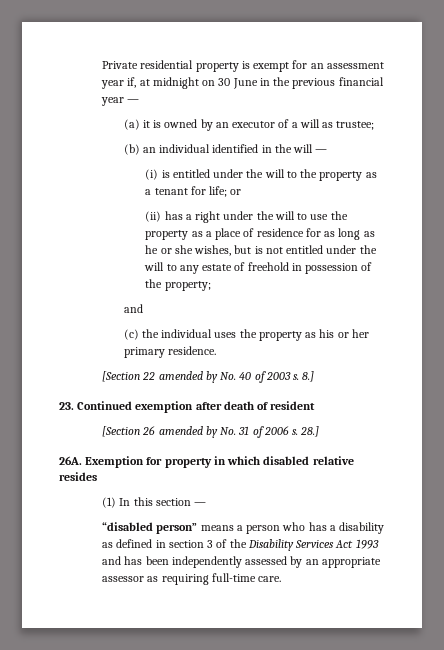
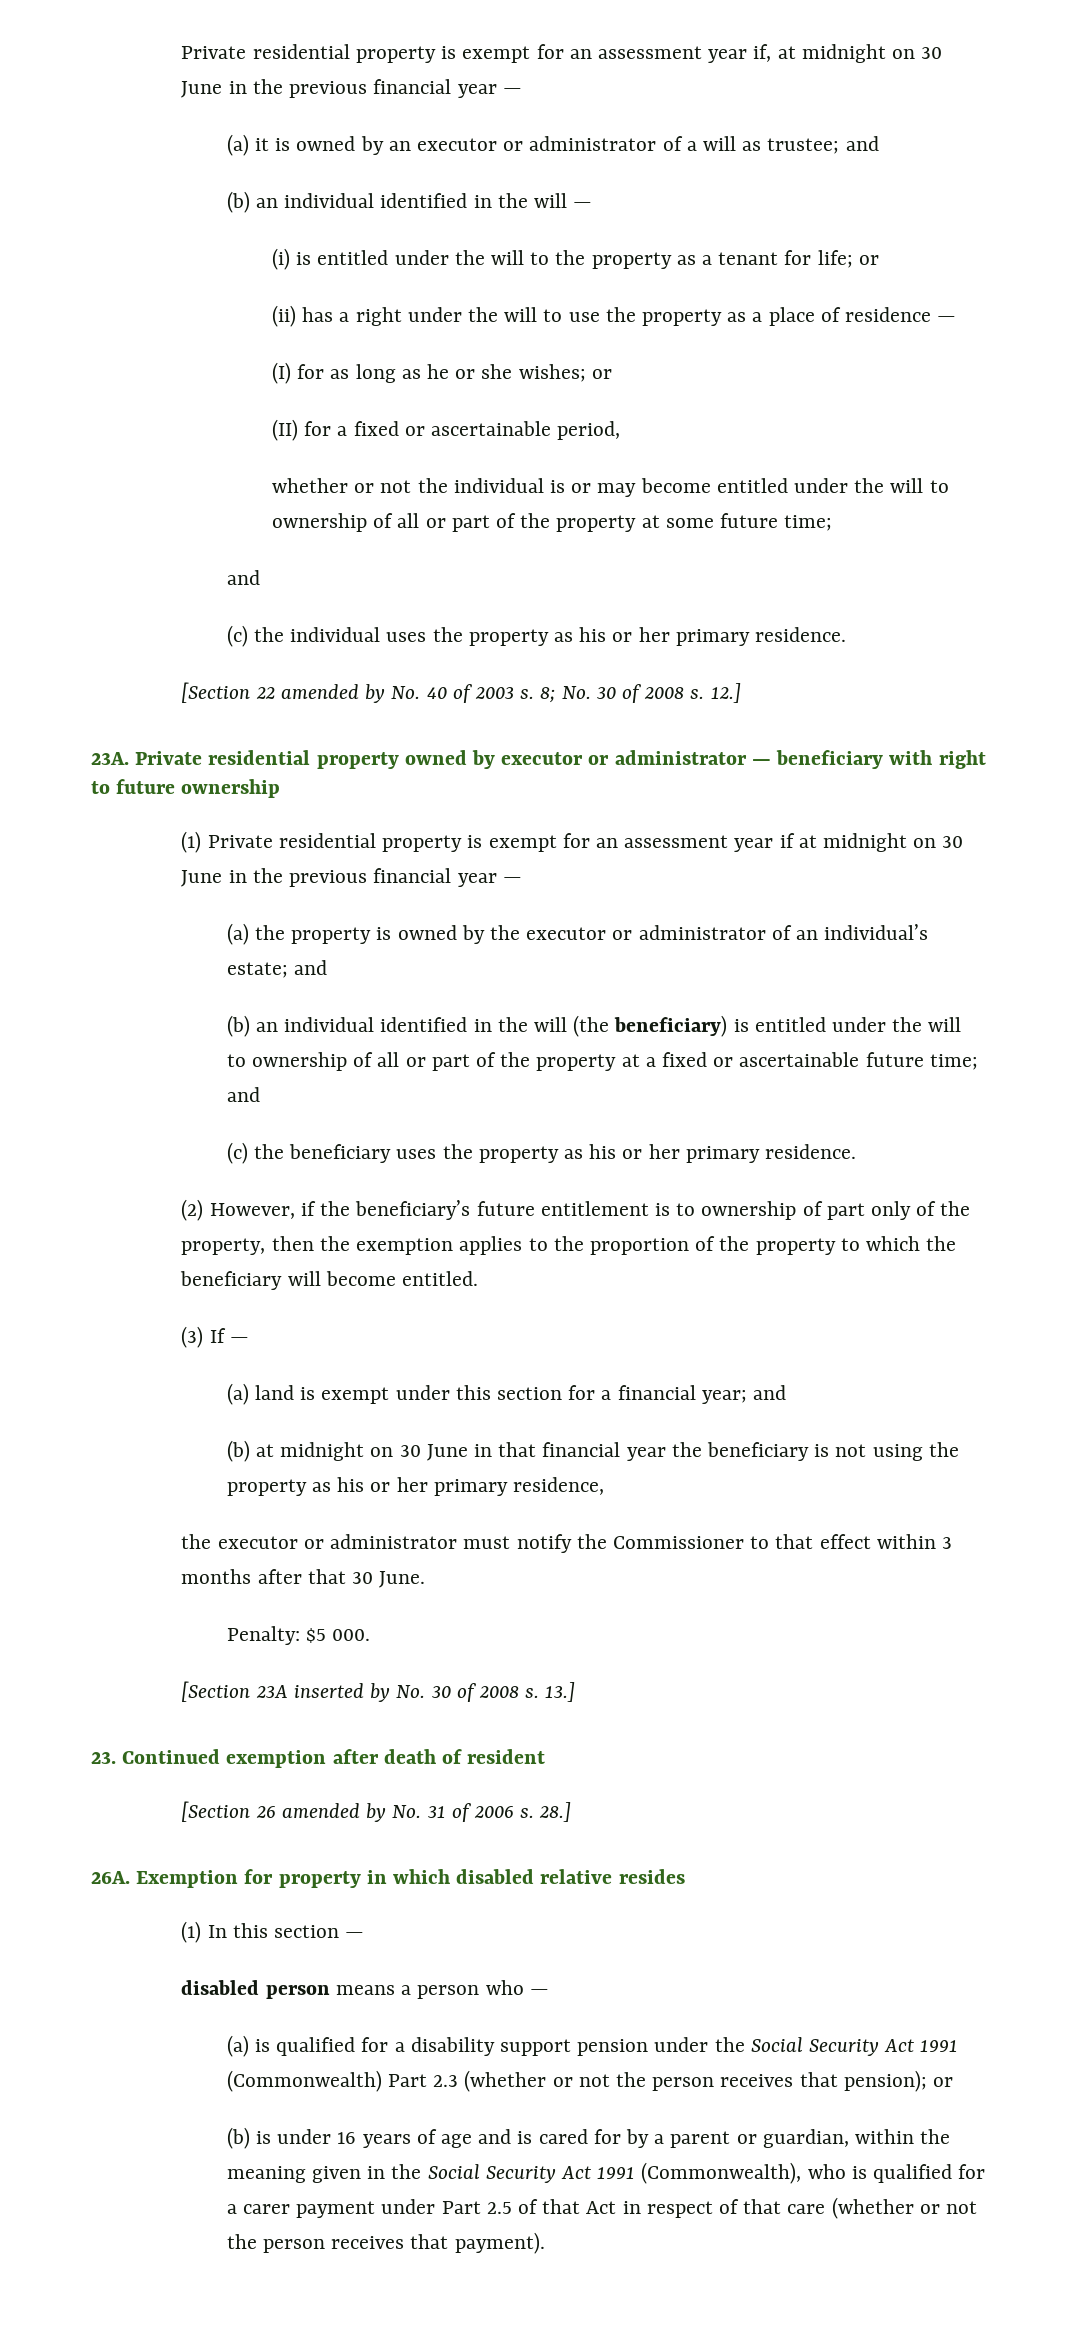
- (a) it is owned by an executor of a will as trustee;
+ (a) it is owned by an executor or administrator of a will as trustee; and
- (ii) has a right under the will to use the property as a place of residence for as long as he or she wishes, but is not entitled under the will to any estate of freehold in possession of the property;
+ (ii) has a right under the will to use the property as a place of residence —
+ (I) for as long as he or she wishes; or
+ (II) for a fixed or ascertainable period,
+ whether or not the individual is or may become entitled under the will to ownership of all or part of the property at some future time;
- 8.]
+ 8; No. 30 of 2008 s. 12.]
+ 23A. Private residential property owned by executor or administrator — beneficiary with right to future ownership
+ (1) Private residential property is exempt for an assessment year if at midnight on 30 June in the previous financial year —
+ (a) the property is owned by the executor or administrator of an individual’s estate; and
+ (b) an individual identified in the will (the beneficiary) is entitled under the will to ownership of all or part of the property at a fixed or ascertainable future time; and
+ (c) the beneficiary uses the property as his or her primary residence.
+ (2) However, if the beneficiary’s future entitlement is to ownership of part only of the property, then the exemption applies to the proportion of the property to which the beneficiary will become entitled.
+ (3) If —
+ (a) land is exempt under this section for a financial year; and
+ (b) at midnight on 30 June in that financial year the beneficiary is not using the property as his or her primary residence,
+ the executor or administrator must notify the Commissioner to that effect within 3 months after that 30 June.
+ Penalty: $5 000.
+ [Section 23A inserted by No. 30 of 2008 s. 13.]
- “disabled person” means a person who has a disability as defined in section 3 of the Disability Services Act 1993 and has been independently assessed by an appropriate assessor as requiring full-time care.
+ disabled person means a person who —
+ (a) is qualified for a disability support pension under the Social Security Act 1991 (Commonwealth) Part 2.3 (whether or not the person receives that pension); or
+ (b) is under 16 years of age and is cared for by a parent or guardian, within the meaning given in the Social Security Act 1991 (Commonwealth), who is qualified for a carer payment under Part 2.5 of that Act in respect of that care (whether or not the person receives that payment).

